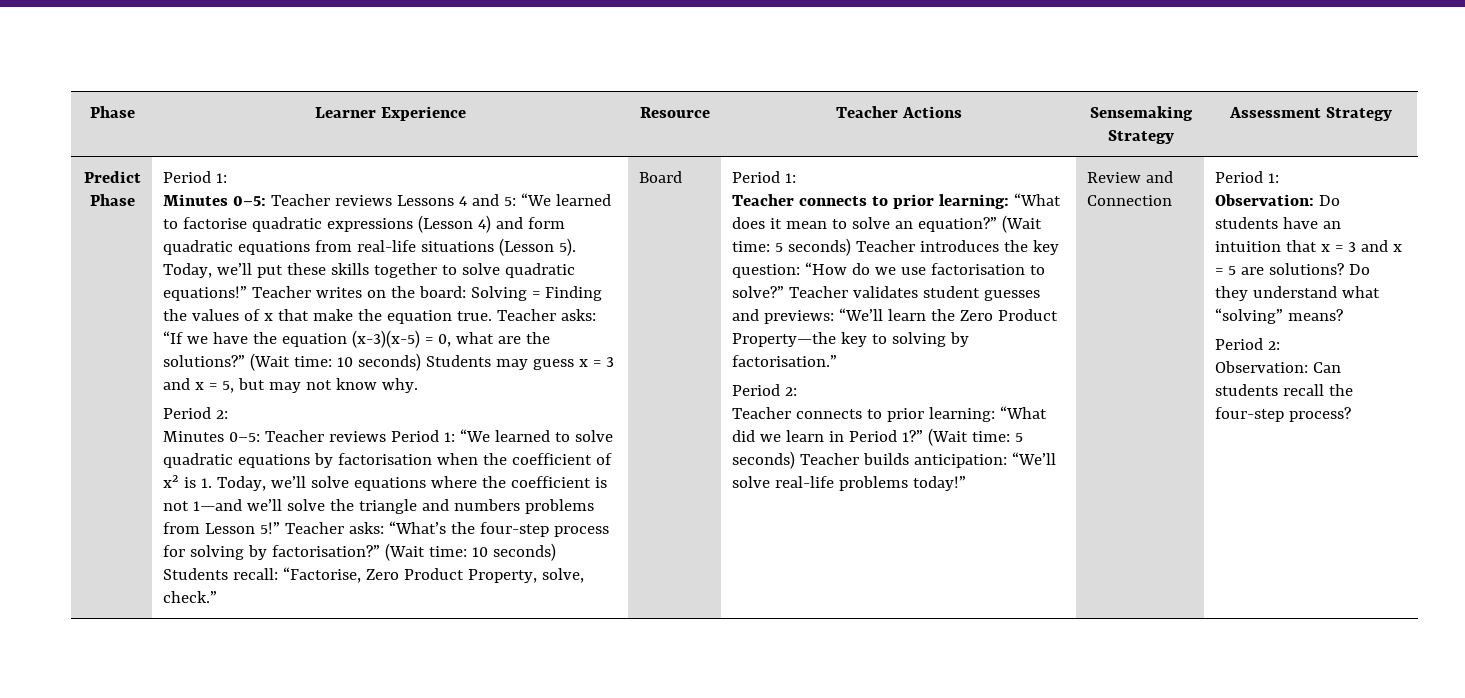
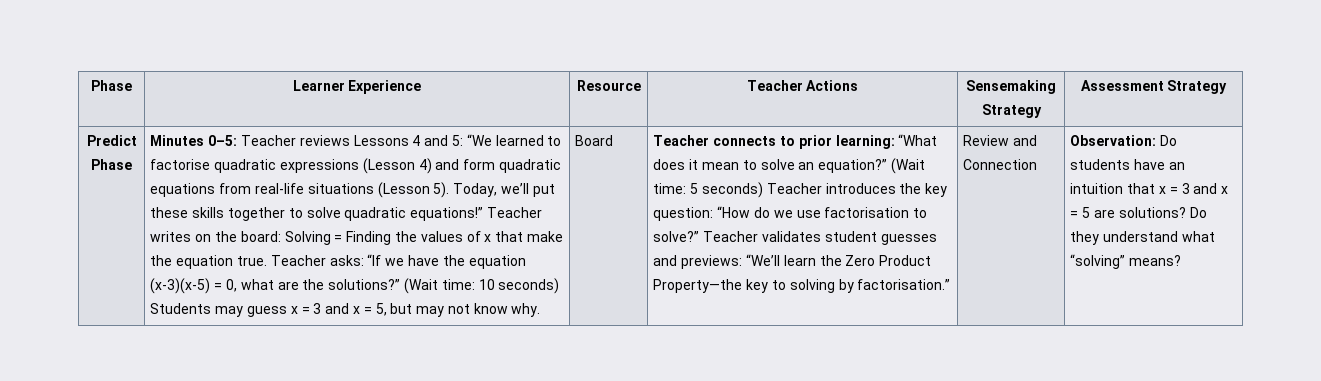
- Predict Phase | Period 1:
+ Predict Phase
  (Wait time: 10 seconds) Students may guess x = 3 and x = 5, but may not know why.
- Period 2:
- Minutes 0–5: Teacher reviews Period 1: “We learned to solve quadratic equations by factorisation when the coefficient of x² is 1. Today, we’ll solve equations where the coefficient is not 1—and we’ll solve the triangle and numbers problems from Lesson 5!” Teacher asks: “What’s the four-step process for solving by factorisation?” (Wait time: 10 seconds) Students recall: “Factorise, Zero Product Property, solve, check.”
- Board | Period 1:
+ Board
  Teacher validates student guesses and previews: “We’ll learn the Zero Product Property—the key to solving by factorisation.”
- Period 2:
- Teacher connects to prior learning: “What did we learn in Period 1?” (Wait time: 5 seconds) Teacher builds anticipation: “We’ll solve real-life problems today!”
- Review and Connection | Period 1:
+ Review and Connection
  Do they understand what “solving” means?
- Period 2:
- Observation: Can students recall the four-step process?

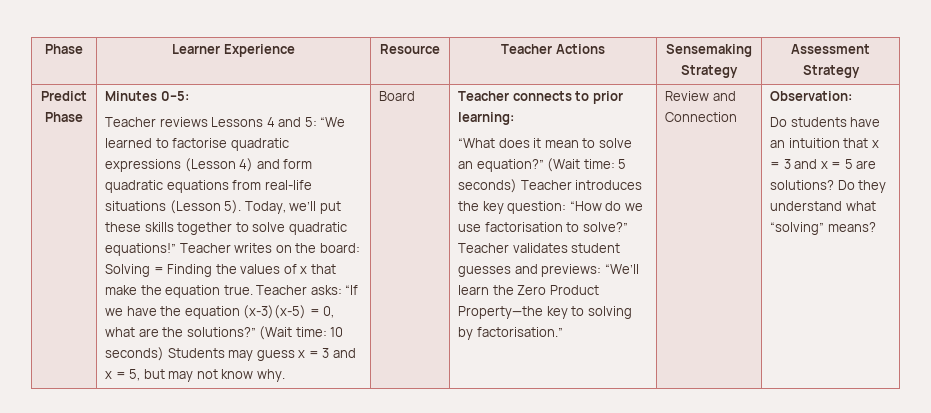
- Minutes 0–5: Teacher reviews Lessons 4 and 5: “We learned to factorise quadratic expressions (Lesson 4) and form quadratic equations from real-life situations (Lesson 5).
+ Minutes 0–5:
+ Teacher reviews Lessons 4 and 5: “We learned to factorise quadratic expressions (Lesson 4) and form quadratic equations from real-life situations (Lesson 5).
- Teacher connects to prior learning: “What does it mean to solve an equation?”
+ Teacher connects to prior learning:
+ “What does it mean to solve an equation?”
- Observation: Do students have an intuition that x = 3 and x = 5 are solutions?
+ Observation:
+ Do students have an intuition that x = 3 and x = 5 are solutions?

